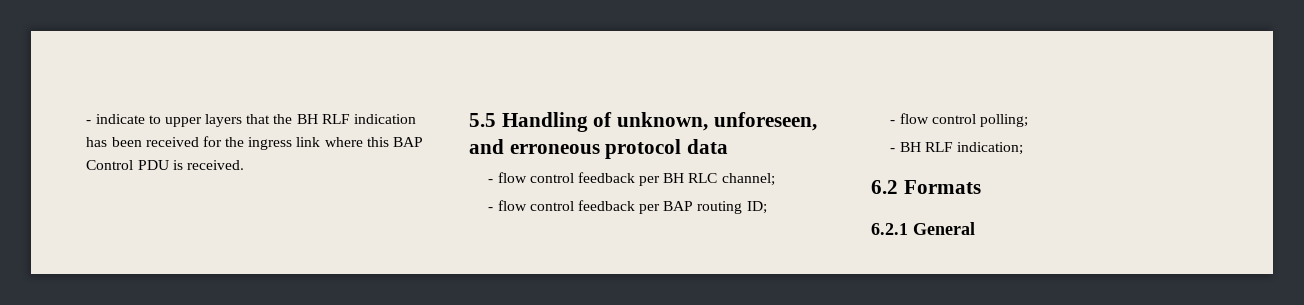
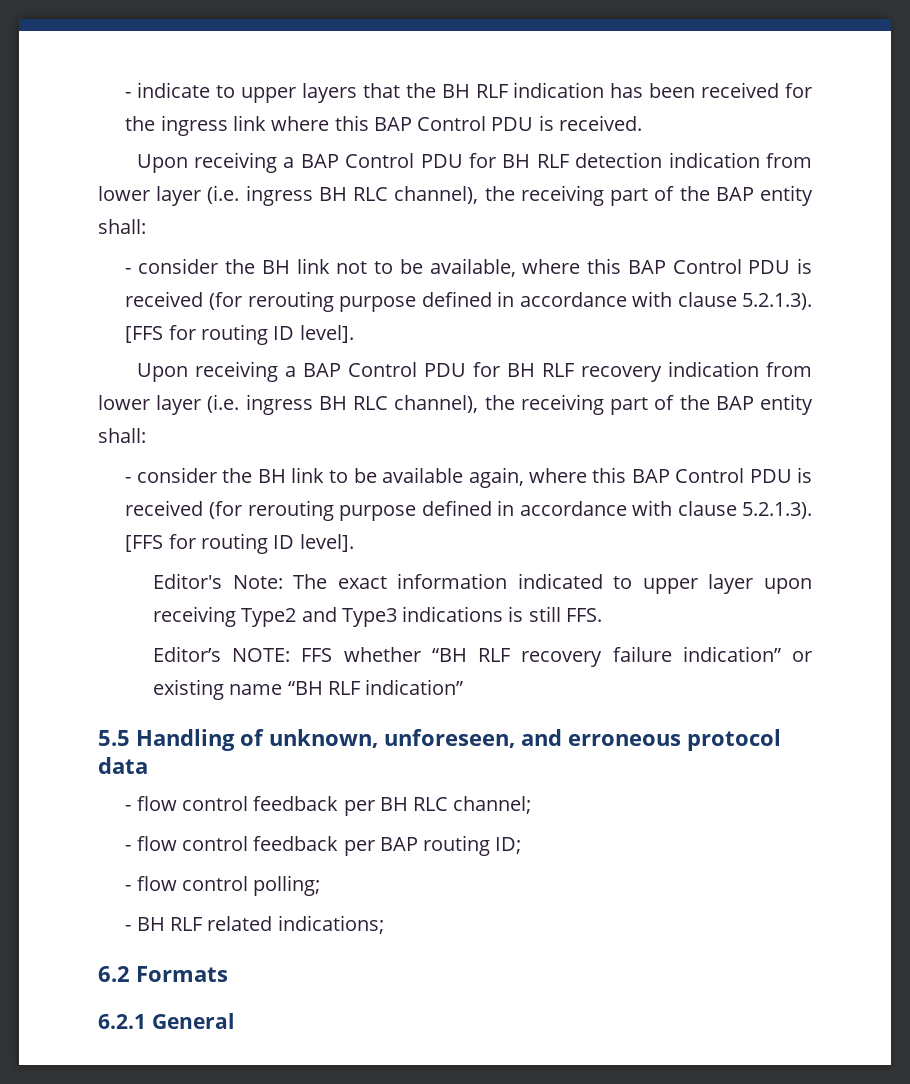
+ Upon receiving a BAP Control PDU for BH RLF detection indication from lower layer (i.e. ingress BH RLC channel), the receiving part of the BAP entity shall:
+ - consider the BH link not to be available, where this BAP Control PDU is received (for rerouting purpose defined in accordance with clause 5.2.1.3). [FFS for routing ID level].
+ Upon receiving a BAP Control PDU for BH RLF recovery indication from lower layer (i.e. ingress BH RLC channel), the receiving part of the BAP entity shall:
+ - consider the BH link to be available again, where this BAP Control PDU is received (for rerouting purpose defined in accordance with clause 5.2.1.3). [FFS for routing ID level].
+ Editor's Note: The exact information indicated to upper layer upon receiving Type2 and Type3 indications is still FFS.
+ Editor’s NOTE: FFS whether “BH RLF recovery failure indication” or existing name “BH RLF indication”
- - BH RLF indication;
+ - BH RLF related indications;

